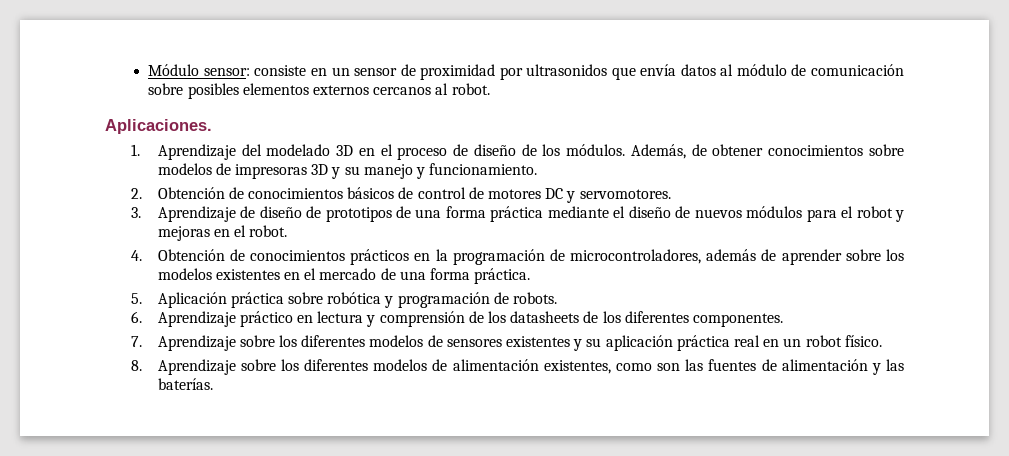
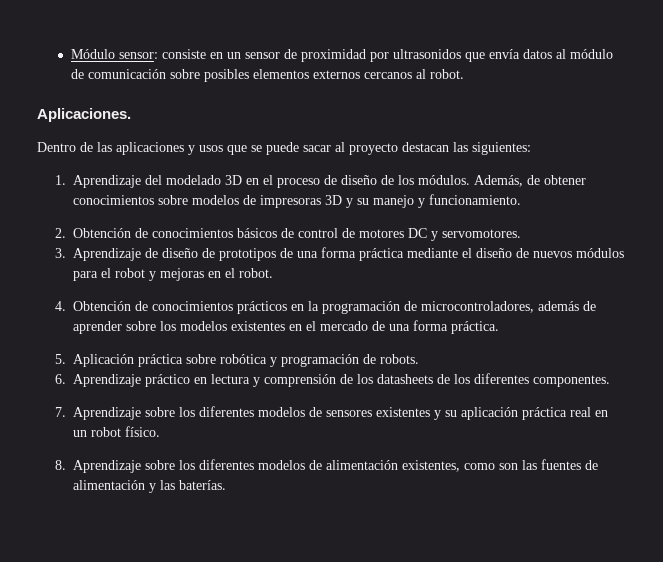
+ Dentro de las aplicaciones y usos que se puede sacar al proyecto destacan las siguientes:

